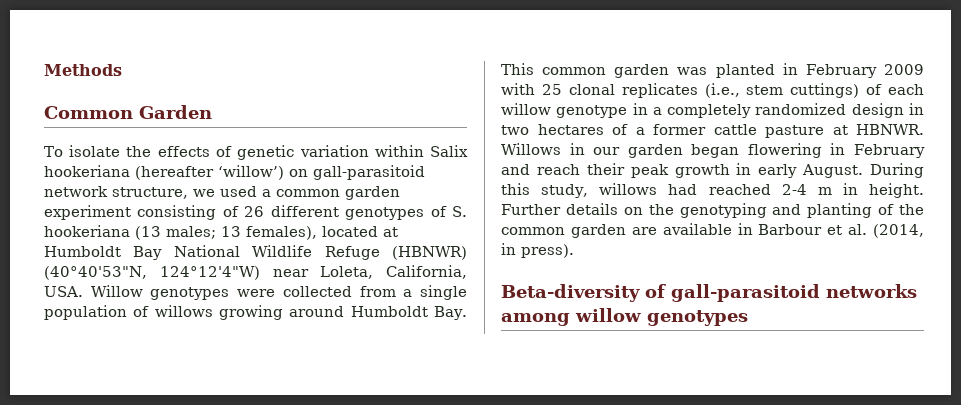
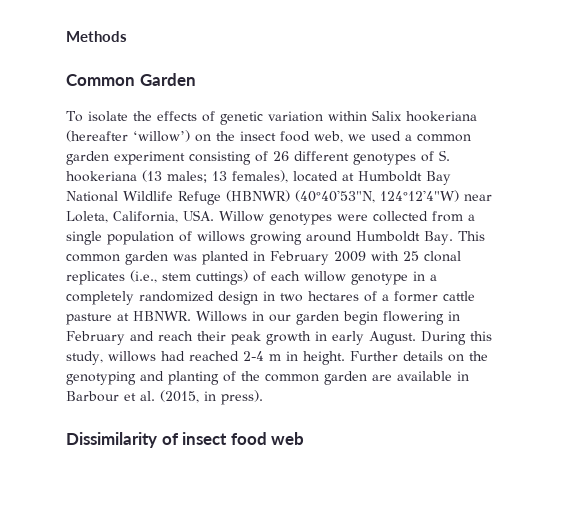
- To isolate the effects of genetic variation within Salix hookeriana (hereafter ‘willow’) on gall-parasitoid network structure, we used a common garden experiment consisting of 26 different genotypes of S. hookeriana (13 males;
+ To isolate the effects of genetic variation within Salix hookeriana (hereafter ‘willow’) on the insect food web, we used a common garden experiment consisting of 26 different genotypes of S. hookeriana (13 males;
- Willows in our garden began flowering in February and reach their peak growth in early August.
+ Willows in our garden begin flowering in February and reach their peak growth in early August.
- Further details on the genotyping and planting of the common garden are available in Barbour et al. (2014, in press).
+ Further details on the genotyping and planting of the common garden are available in Barbour et al. (2015, in press).
- Beta-diversity of gall-parasitoid networks among willow genotypes
+ Dissimilarity of insect food web

